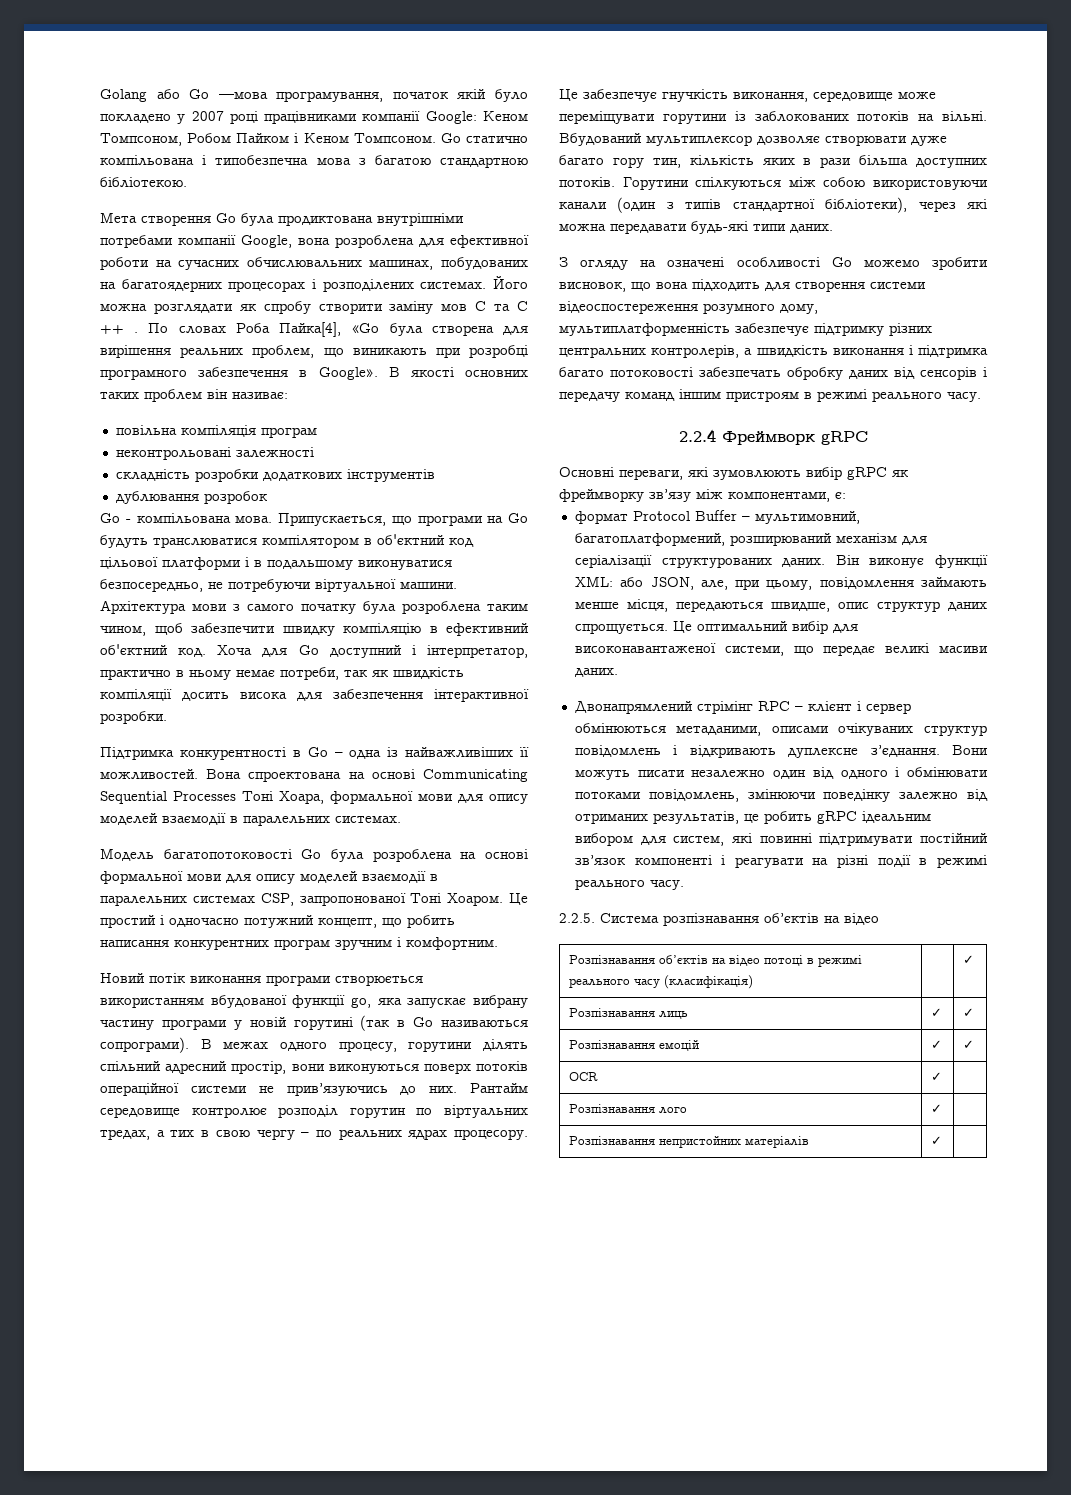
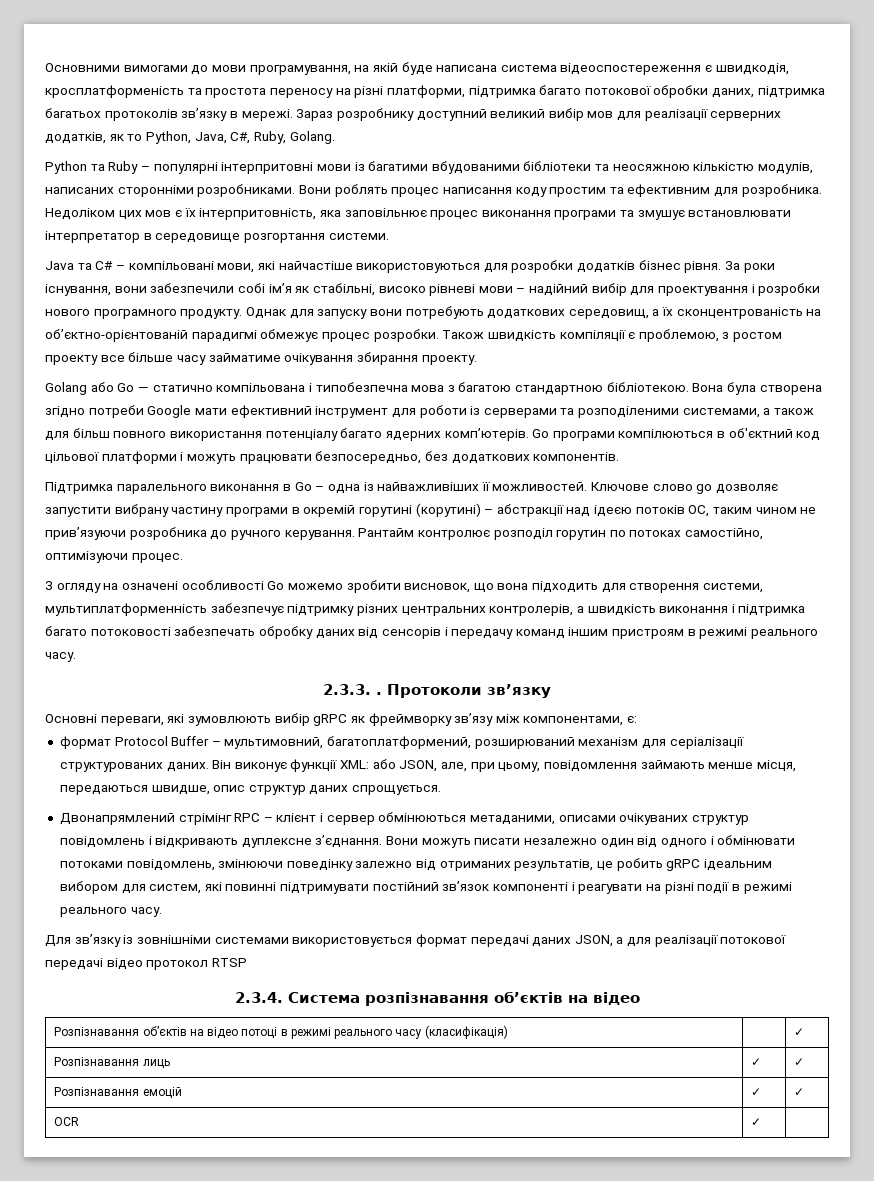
- Golang або Go —мова програмування, початок якій було покладено у 2007 році працівниками компанії Google: Кеном Томпсоном, Робом Пайком і Кеном Томпсоном. Go статично компільована і типобезпечна мова з багатою стандартною бібліотекою.
- Мета створення Go була продиктована внутрішніми потребами компанії Google, вона розроблена для ефективної роботи на сучасних обчислювальних машинах, побудованих на багатоядерних процесорах і розподілених системах. Його можна розглядати як спробу створити заміну мов С та C ++ . По словах Роба Пайка[4], «Go була створена для вирішення реальних проблем, що виникають при розробці програмного забезпечення в Google». В якості основних таких проблем він називає:
- повільна компіляція програм
- неконтрольовані залежності
- складність розробки додаткових інструментів
- дублювання розробок
- Go - компільована мова. Припускається, що програми на Go будуть транслюватися компілятором в об'єктний код цільової платформи і в подальшому виконуватися безпосередньо, не потребуючи віртуальної машини. Архітектура мови з самого початку була розроблена таким чином, щоб забезпечити швидку компіляцію в ефективний об'єктний код. Хоча для Go доступний і інтерпретатор, практично в ньому немає потреби, так як швидкість компіляції досить висока для забезпечення інтерактивної розробки.
+ Основними вимогами до мови програмування, на якій буде написана система відеоспостереження є швидкодія, кросплатформеність та простота переносу на різні платформи, підтримка багато потокової обробки даних, підтримка багатьох протоколів зв’язку в мережі. Зараз розробнику доступний великий вибір мов для реалізації серверних додатків, як то Python, Java, C#, Ruby, Golang.
+ Python та Ruby – популярні інтерпритовні мови із багатими вбудованими бібліотеки та неосяжною кількістю модулів, написаних сторонніми розробниками. Вони роблять процес написання коду простим та ефективним для розробника. Недоліком цих мов є їх інтерпритовність, яка заповільнює процес виконання програми та змушує встановлювати інтерпретатор в середовище розгортання системи.
+ Java та C# – компільовані мови, які найчастіше використовуються для розробки додатків бізнес рівня. За роки існування, вони забезпечили собі ім’я як стабільні, високо рівневі мови – надійний вибір для проектування і розробки нового програмного продукту. Однак для запуску вони потребують додаткових середовищ, а їх сконцентрованість на об’єктно-орієнтованій парадигмі обмежує процес розробки. Також швидкість компіляції є проблемою, з ростом проекту все більше часу займатиме очікування збирання проекту.
+ Golang або Go — статично компільована і типобезпечна мова з багатою стандартною бібліотекою. Вона була створена згідно потреби Google мати ефективний інструмент для роботи із серверами та розподіленими системами, а також для більш повного використання потенціалу багато ядерних комп’ютерів. Go програми компілюються в об'єктний код цільової платформи і можуть працювати безпосередньо, без додаткових компонентів.
- Підтримка конкурентності в Go – одна із найважливіших її можливостей.
+ Підтримка паралельного виконання в Go – одна із найважливіших її можливостей.
- Вона спроектована на основі Communicating Sequential Processes Тоні Хоара, формальної мови для опису моделей взаємодії в паралельних системах.
- Модель багатопотоковості Go була розроблена на основі формальної мови для опису моделей взаємодії в паралельних системах CSP, запропонованої Тоні Хоаром. Це простий і одночасно потужний концепт, що робить написання конкурентних програм зручним і комфортним.
- Новий потік виконання програми створюється використанням вбудованої функції go, яка запускає вибрану частину програми у новій горутині (так в Go називаються сопрограми). В межах одного процесу, горутини ділять спільний адресний простір, вони виконуються поверх потоків операційної системи не прив’язуючись до них. Рантайм середовище контролює розподіл горутин по віртуальних тредах, а тих в свою чергу – по реальних ядрах процесору. Це забезпечує гнучкість виконання, середовище може переміщувати горутини із заблокованих потоків на вільні. Вбудований мультиплексор дозволяє створювати дуже багато гору тин, кількість яких в рази більша доступних потоків. Горутини спілкуються між собою використовуючи канали (один з типів стандартної бібліотеки), через які можна передавати будь-які типи даних.
+ Ключове слово go дозволяє запустити вибрану частину програми в окремій горутині (корутині) – абстракції над ідеєю потоків ОС, таким чином не прив’язуючи розробника до ручного керування. Рантайм контролює розподіл горутин по потоках самостійно, оптимізуючи процес.
- З огляду на означені особливості Go можемо зробити висновок, що вона підходить для створення системи відеоспостереження розумного дому, мультиплатформенність забезпечує підтримку різних центральних контролерів, а швидкість виконання і підтримка багато потоковості забезпечать обробку даних від сенсорів і передачу команд іншим пристроям в режимі реального часу.
+ З огляду на означені особливості Go можемо зробити висновок, що вона підходить для створення системи, мультиплатформенність забезпечує підтримку різних центральних контролерів, а швидкість виконання і підтримка багато потоковості забезпечать обробку даних від сенсорів і передачу команд іншим пристроям в режимі реального часу.
- 2.2.4 Фреймворк gRPC
+ 2.3.3. . Протоколи зв’язку
- Це оптимальний вибір для високонавантаженої системи, що передає великі масиви даних.
- 2.2.5. Система розпізнавання об’єктів на відео
+ Для зв’язку із зовнішніми системами використовується формат передачі даних JSON, а для реалізації потокової передачі відео протокол RTSP
+ 2.3.4. Система розпізнавання об’єктів на відео
- Розпізнавання лого | ✓ |
- Розпізнавання непристойних матеріалів | ✓ |

